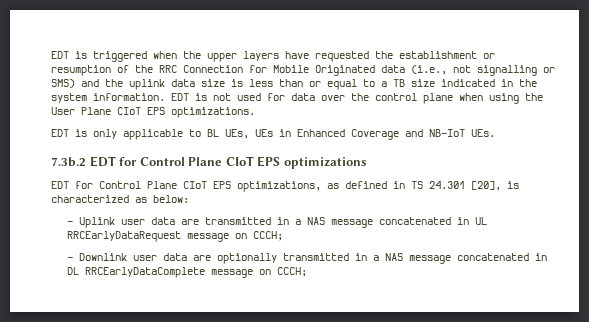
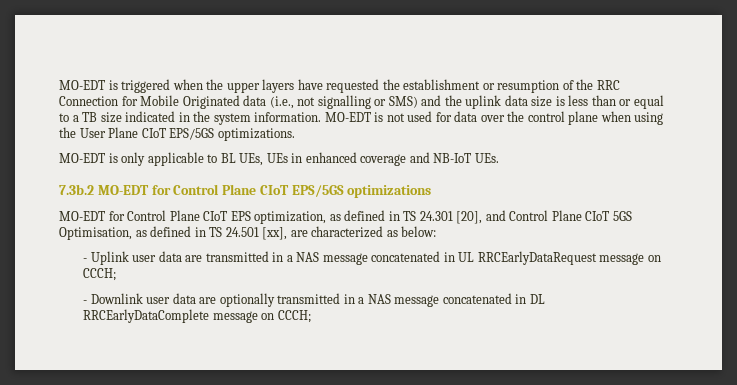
- EDT is triggered when the upper layers have requested the establishment or resumption of the RRC Connection for Mobile Originated data (i.e., not signalling or SMS) and the uplink data size is less than or equal to a TB size indicated in the system information.
+ MO-EDT is triggered when the upper layers have requested the establishment or resumption of the RRC Connection for Mobile Originated data (i.e., not signalling or SMS) and the uplink data size is less than or equal to a TB size indicated in the system information.
- EDT is not used for data over the control plane when using the User Plane CIoT EPS optimizations.
+ MO-EDT is not used for data over the control plane when using the User Plane CIoT EPS/5GS optimizations.
- EDT is only applicable to BL UEs, UEs in Enhanced Coverage and NB-IoT UEs.
+ MO-EDT is only applicable to BL UEs, UEs in enhanced coverage and NB-IoT UEs.
- 7.3b.2 EDT for Control Plane CIoT EPS optimizations
- EDT for Control Plane CIoT EPS optimizations, as defined in TS 24.301 [20], is characterized as below:
+ 7.3b.2 MO-EDT for Control Plane CIoT EPS/5GS optimizations
+ MO-EDT for Control Plane CIoT EPS optimization, as defined in TS 24.301 [20], and Control Plane CIoT 5GS Optimisation, as defined in TS 24.501 [xx], are characterized as below:

